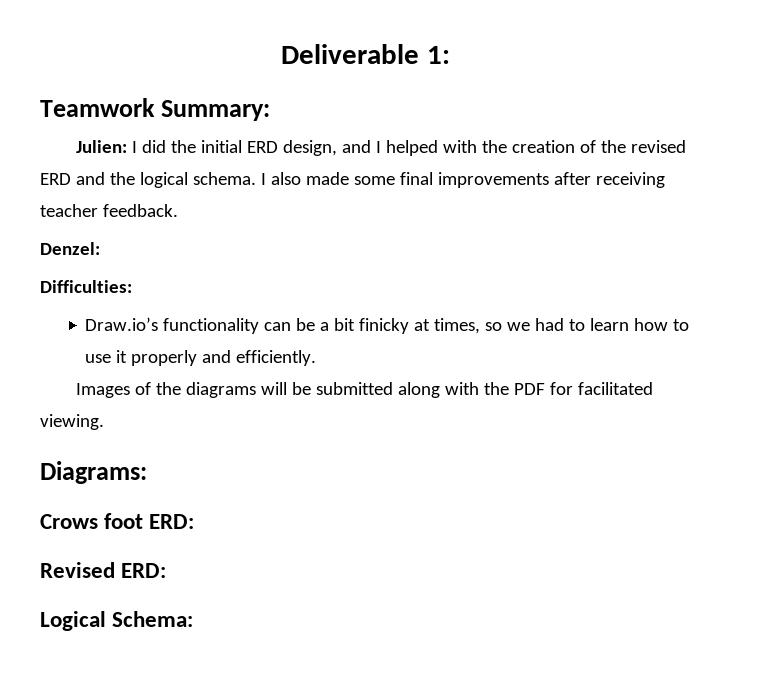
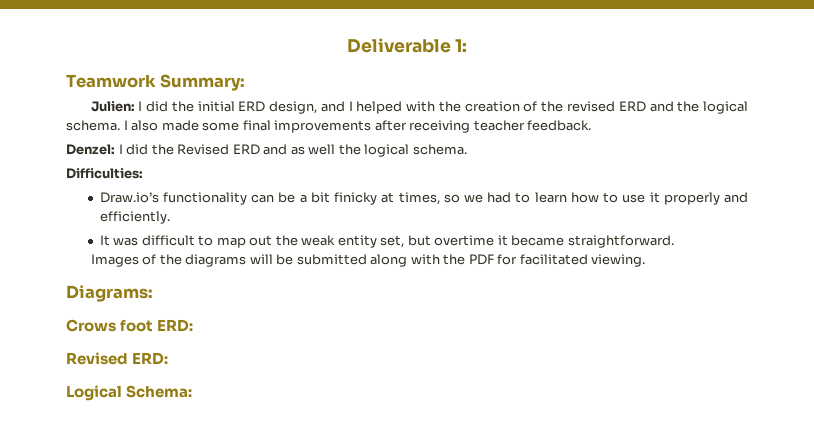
- Denzel:
+ Denzel: I did the Revised ERD and as well the logical schema.
+ It was difficult to map out the weak entity set, but overtime it became straightforward.

